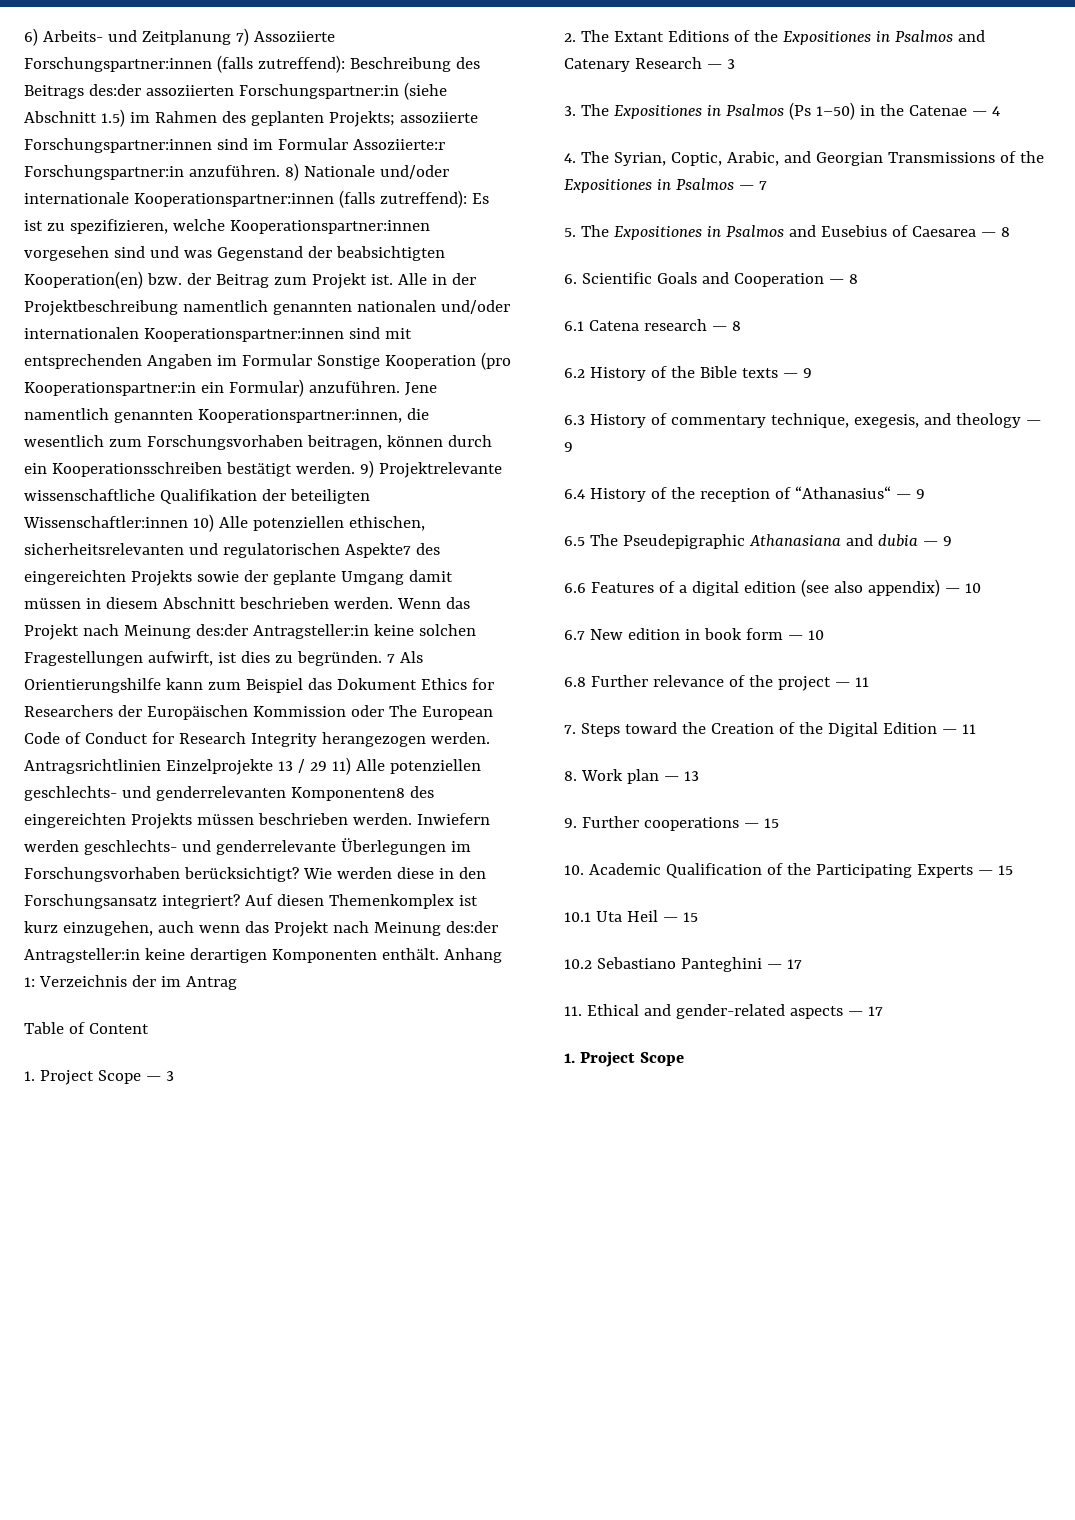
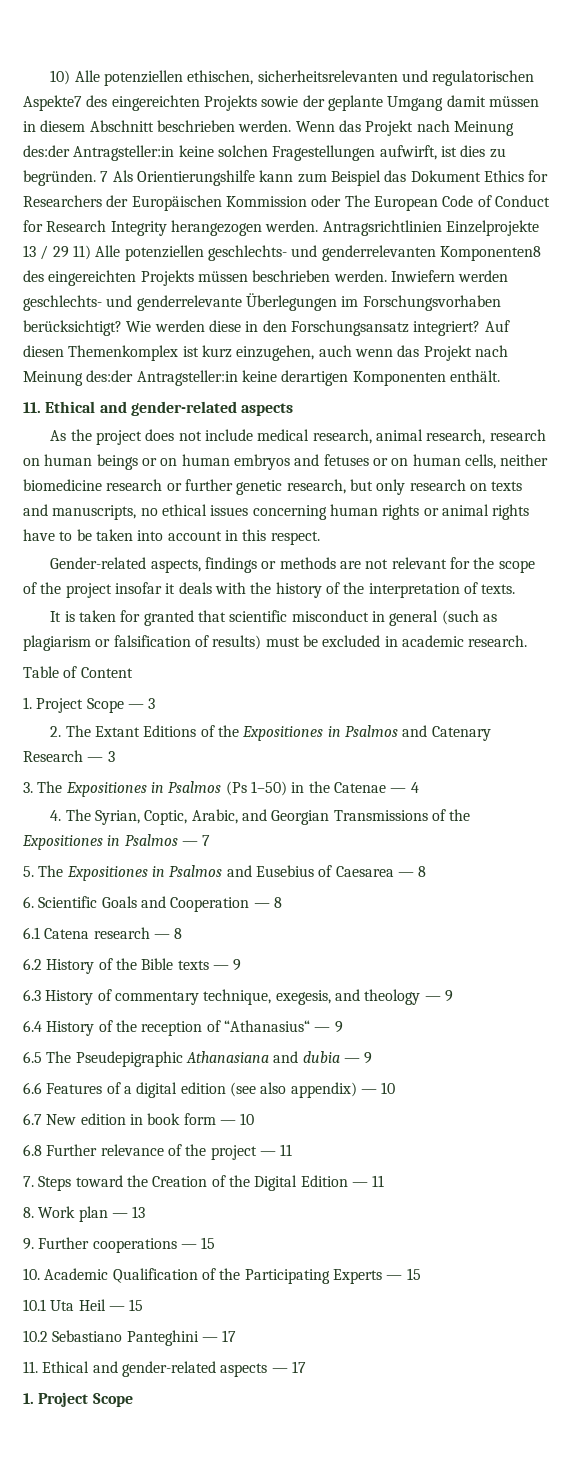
- 6) Arbeits- und Zeitplanung 7) Assoziierte Forschungspartner:innen (falls zutreffend): Beschreibung des Beitrags des:der assoziierten Forschungspartner:in (siehe Abschnitt 1.5) im Rahmen des geplanten Projekts; assoziierte Forschungspartner:innen sind im Formular Assoziierte:r Forschungspartner:in anzuführen. 8) Nationale und/oder internationale Kooperationspartner:innen (falls zutreffend): Es ist zu spezifizieren, welche Kooperationspartner:innen vorgesehen sind und was Gegenstand der beabsichtigten Kooperation(en) bzw. der Beitrag zum Projekt ist. Alle in der Projektbeschreibung namentlich genannten nationalen und/oder internationalen Kooperationspartner:innen sind mit entsprechenden Angaben im Formular Sonstige Kooperation (pro Kooperationspartner:in ein Formular) anzuführen. Jene namentlich genannten Kooperationspartner:innen, die wesentlich zum Forschungsvorhaben beitragen, können durch ein Kooperationsschreiben bestätigt werden. 9) Projektrelevante wissenschaftliche Qualifikation der beteiligten Wissenschaftler:innen 10) Alle potenziellen ethischen, sicherheitsrelevanten und regulatorischen Aspekte7 des eingereichten Projekts sowie der geplante Umgang damit müssen in diesem Abschnitt beschrieben werden.
+ 10) Alle potenziellen ethischen, sicherheitsrelevanten und regulatorischen Aspekte7 des eingereichten Projekts sowie der geplante Umgang damit müssen in diesem Abschnitt beschrieben werden.
- Auf diesen Themenkomplex ist kurz einzugehen, auch wenn das Projekt nach Meinung des:der Antragsteller:in keine derartigen Komponenten enthält. Anhang 1: Verzeichnis der im Antrag
+ Auf diesen Themenkomplex ist kurz einzugehen, auch wenn das Projekt nach Meinung des:der Antragsteller:in keine derartigen Komponenten enthält.
+ 11. Ethical and gender-related aspects
+ As the project does not include medical research, animal research, research on human beings or on human embryos and fetuses or on human cells, neither biomedicine research or further genetic research, but only research on texts and manuscripts, no ethical issues concerning human rights or animal rights have to be taken into account in this respect.
+ Gender-related aspects, findings or methods are not relevant for the scope of the project insofar it deals with the history of the interpretation of texts.
+ It is taken for granted that scientific misconduct in general (such as plagiarism or falsification of results) must be excluded in academic research.

